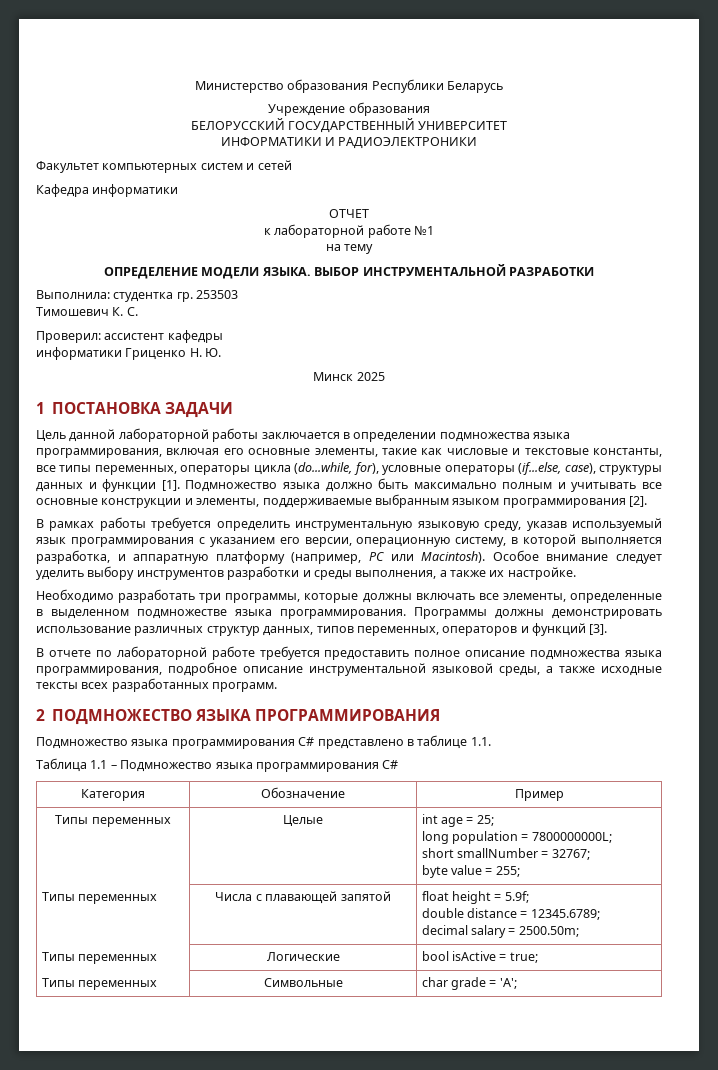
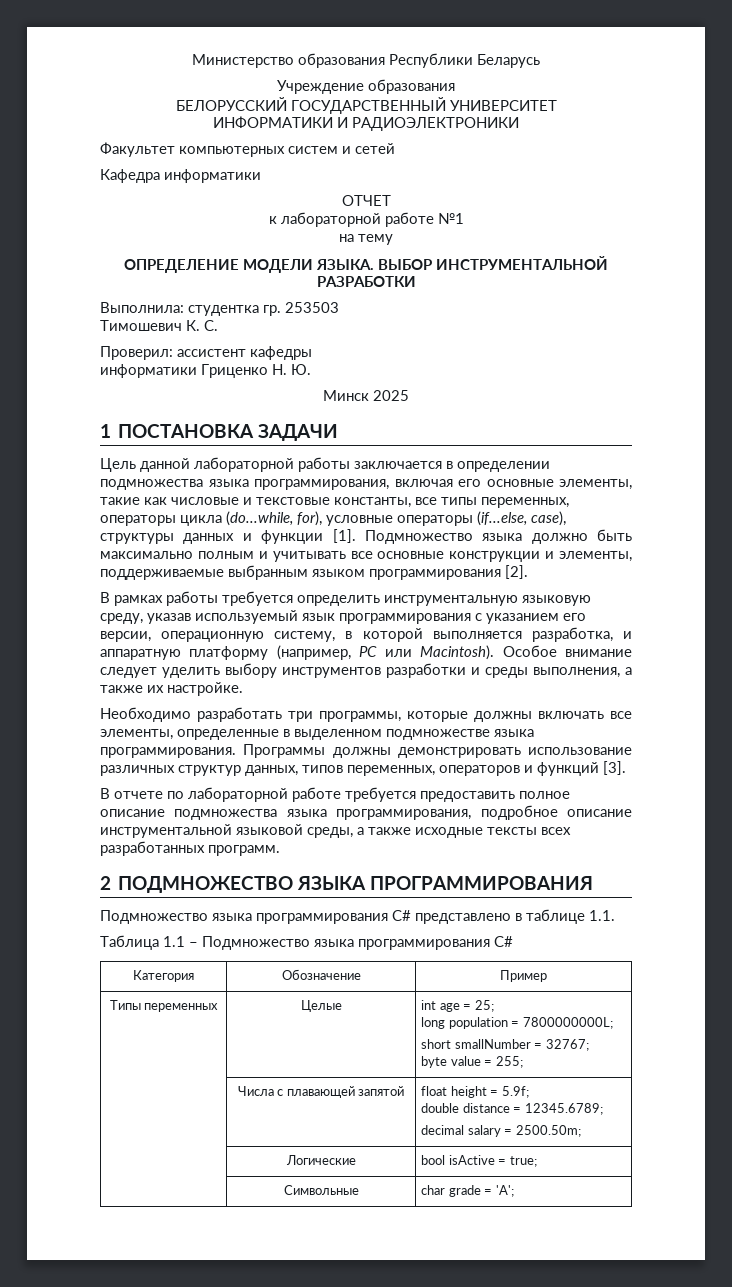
- Типы переменных | Числа с плавающей запятой | float height = 5.9f;
+ | Числа с плавающей запятой | float height = 5.9f;
- Типы переменных | Логические | bool isActive = true;
+ | Логические | bool isActive = true;
- Типы переменных | Символьные | char grade = 'A';
+ | Символьные | char grade = 'A';

